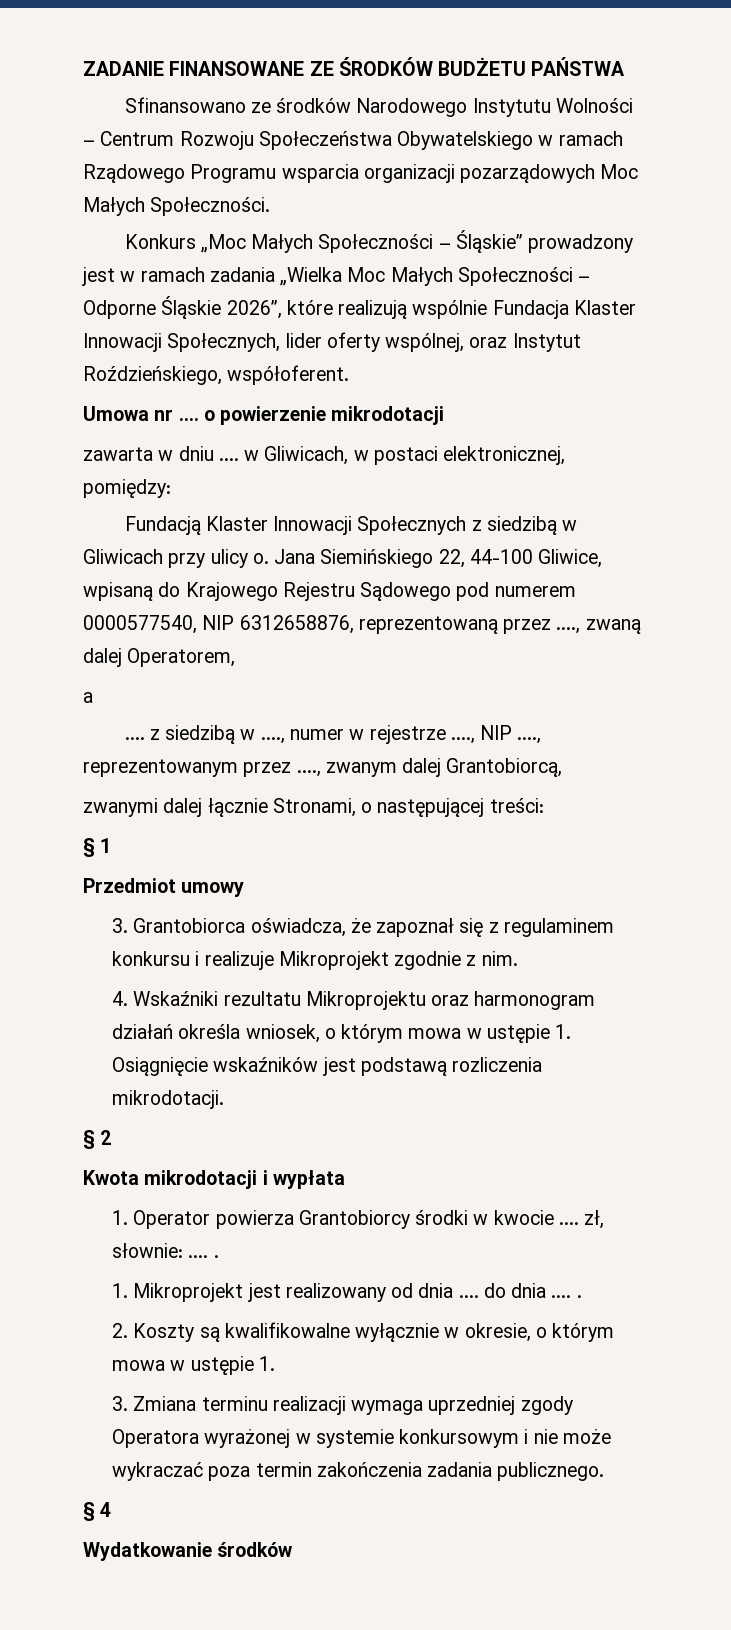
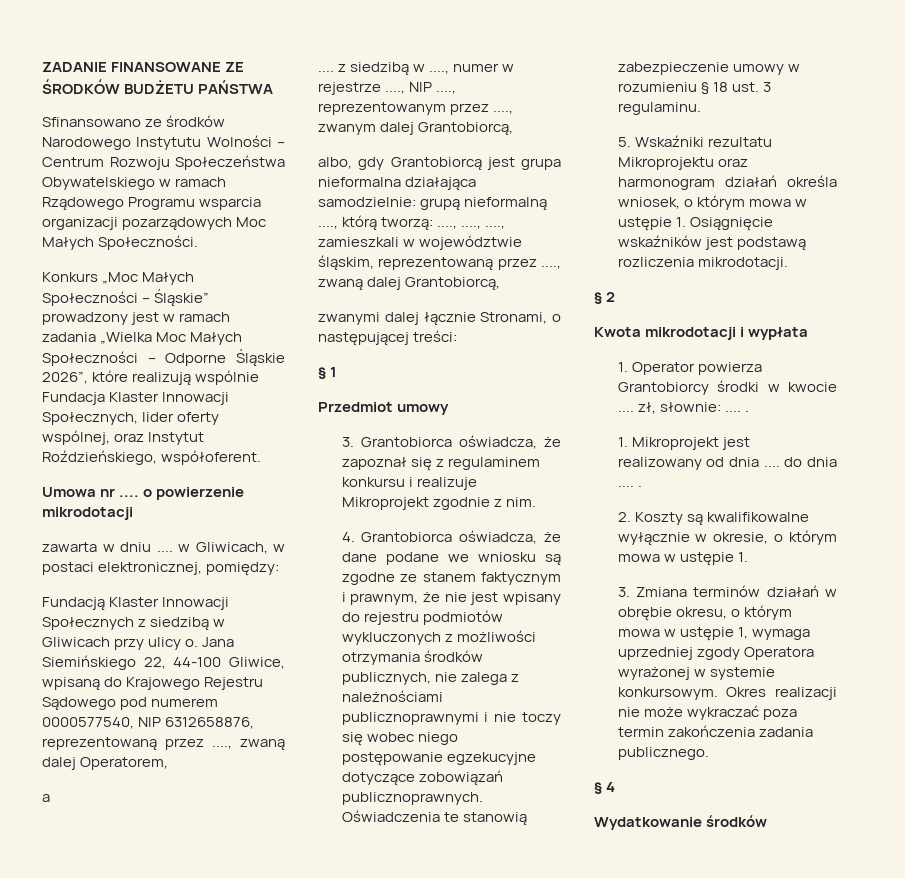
+ albo, gdy Grantobiorcą jest grupa nieformalna działająca samodzielnie: grupą nieformalną ...., którą tworzą: ...., ...., ...., zamieszkali w województwie śląskim, reprezentowaną przez ...., zwaną dalej Grantobiorcą,
- 4. Wskaźniki rezultatu Mikroprojektu oraz harmonogram działań określa wniosek, o którym mowa w ustępie 1. Osiągnięcie wskaźników jest podstawą rozliczenia mikrodotacji.
+ 4. Grantobiorca oświadcza, że dane podane we wniosku są zgodne ze stanem faktycznym i prawnym, że nie jest wpisany do rejestru podmiotów wykluczonych z możliwości otrzymania środków publicznych, nie zalega z należnościami publicznoprawnymi i nie toczy się wobec niego postępowanie egzekucyjne dotyczące zobowiązań publicznoprawnych. Oświadczenia te stanowią zabezpieczenie umowy w rozumieniu § 18 ust. 3 regulaminu.
+ 5. Wskaźniki rezultatu Mikroprojektu oraz harmonogram działań określa wniosek, o którym mowa w ustępie 1. Osiągnięcie wskaźników jest podstawą rozliczenia mikrodotacji.
- 3. Zmiana terminu realizacji wymaga uprzedniej zgody Operatora wyrażonej w systemie konkursowym i nie może wykraczać poza termin zakończenia zadania publicznego.
+ 3. Zmiana terminów działań w obrębie okresu, o którym mowa w ustępie 1, wymaga uprzedniej zgody Operatora wyrażonej w systemie konkursowym. Okres realizacji nie może wykraczać poza termin zakończenia zadania publicznego.

